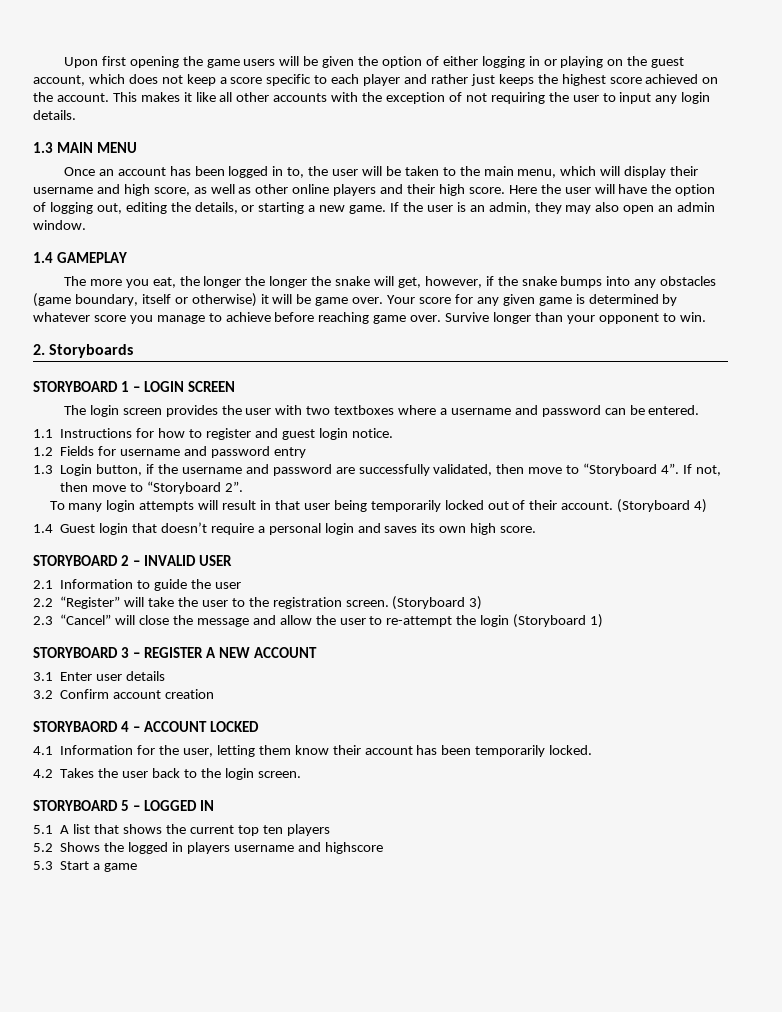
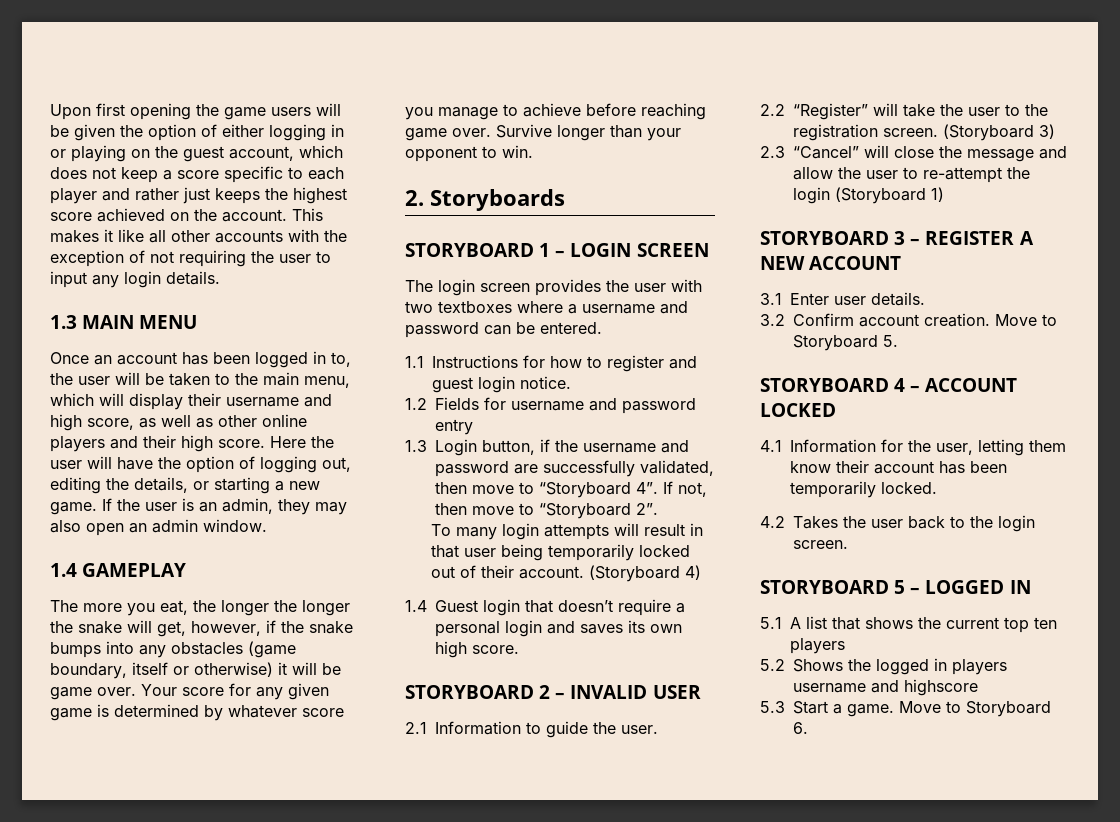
- 2.1 Information to guide the user
+ 2.1 Information to guide the user.
- 3.1 Enter user details
+ 3.1 Enter user details.
- 3.2 Confirm account creation
- STORYBAORD 4 – ACCOUNT LOCKED
+ 3.2 Confirm account creation. Move to Storyboard 5.
+ STORYBOARD 4 – ACCOUNT LOCKED
- 5.3 Start a game
+ 5.3 Start a game. Move to Storyboard 6.

